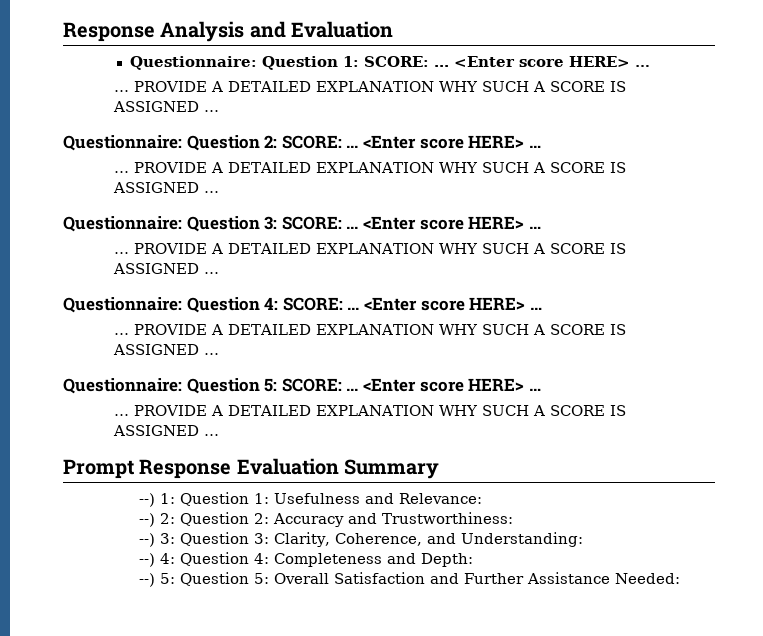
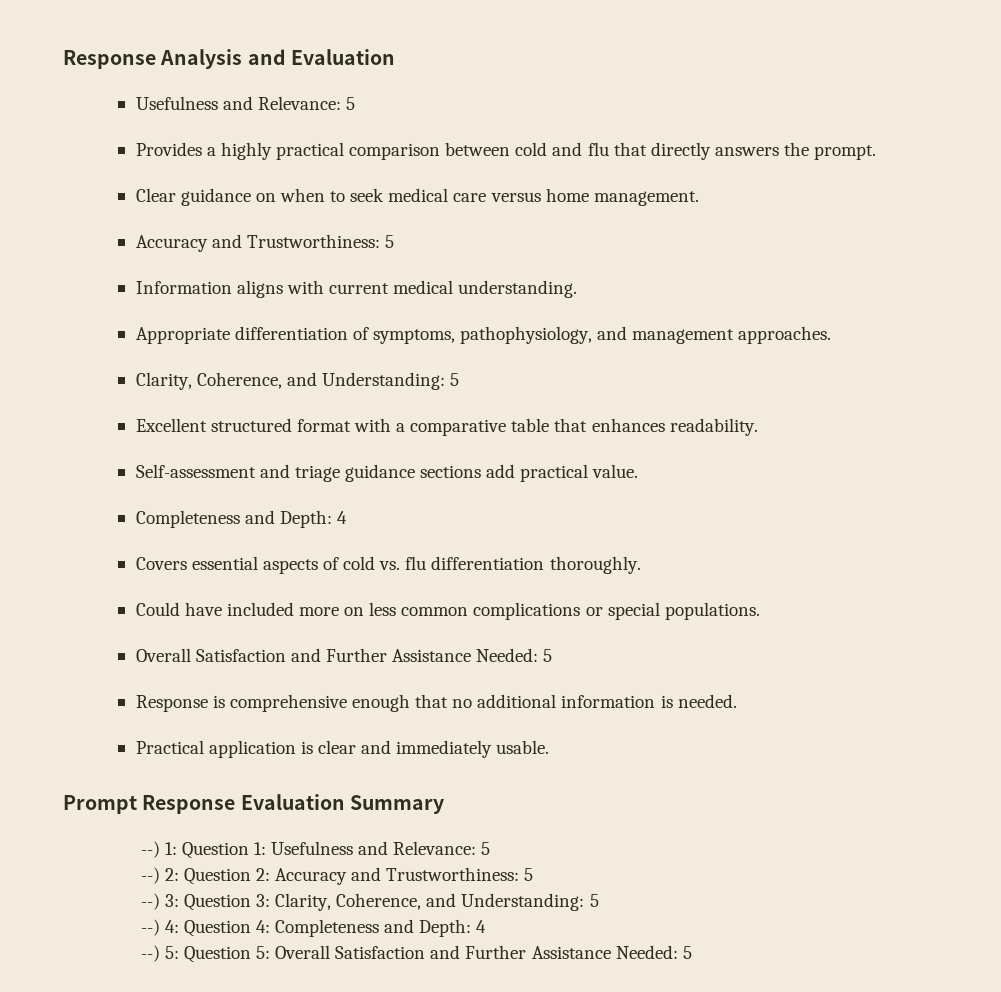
  Response Analysis and Evaluation
- Questionnaire: Question 1: SCORE: ... <Enter score HERE> …
- … PROVIDE A DETAILED EXPLANATION WHY SUCH A SCORE IS ASSIGNED …
- Questionnaire: Question 2: SCORE: ... <Enter score HERE> …
- … PROVIDE A DETAILED EXPLANATION WHY SUCH A SCORE IS ASSIGNED …
- Questionnaire: Question 3: SCORE: ... <Enter score HERE> …
- … PROVIDE A DETAILED EXPLANATION WHY SUCH A SCORE IS ASSIGNED …
- Questionnaire: Question 4: SCORE: ... <Enter score HERE> …
- … PROVIDE A DETAILED EXPLANATION WHY SUCH A SCORE IS ASSIGNED …
- Questionnaire: Question 5: SCORE: ... <Enter score HERE> …
- … PROVIDE A DETAILED EXPLANATION WHY SUCH A SCORE IS ASSIGNED …
+ Usefulness and Relevance: 5
+ Provides a highly practical comparison between cold and flu that directly answers the prompt.
+ Clear guidance on when to seek medical care versus home management.
+ Accuracy and Trustworthiness: 5
+ Information aligns with current medical understanding.
+ Appropriate differentiation of symptoms, pathophysiology, and management approaches.
+ Clarity, Coherence, and Understanding: 5
+ Excellent structured format with a comparative table that enhances readability.
+ Self-assessment and triage guidance sections add practical value.
+ Completeness and Depth: 4
+ Covers essential aspects of cold vs. flu differentiation thoroughly.
+ Could have included more on less common complications or special populations.
+ Overall Satisfaction and Further Assistance Needed: 5
+ Response is comprehensive enough that no additional information is needed.
+ Practical application is clear and immediately usable.
- --) 1: Question 1: Usefulness and Relevance:
+ --) 1: Question 1: Usefulness and Relevance: 5
- --) 2: Question 2: Accuracy and Trustworthiness:
+ --) 2: Question 2: Accuracy and Trustworthiness: 5
- --) 3: Question 3: Clarity, Coherence, and Understanding:
+ --) 3: Question 3: Clarity, Coherence, and Understanding: 5
- --) 4: Question 4: Completeness and Depth:
+ --) 4: Question 4: Completeness and Depth: 4
- --) 5: Question 5: Overall Satisfaction and Further Assistance Needed:
+ --) 5: Question 5: Overall Satisfaction and Further Assistance Needed: 5

